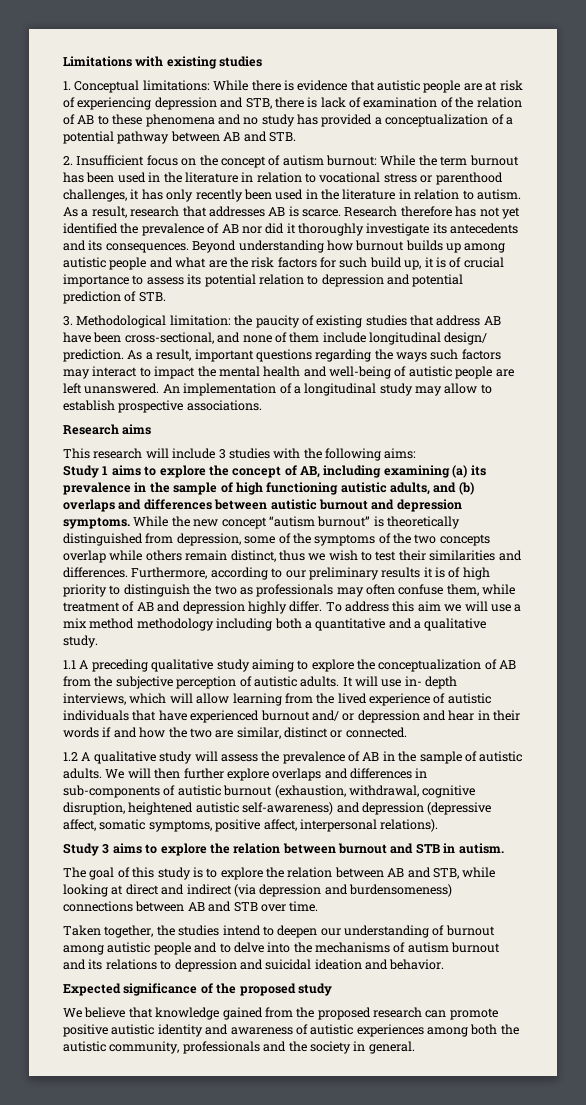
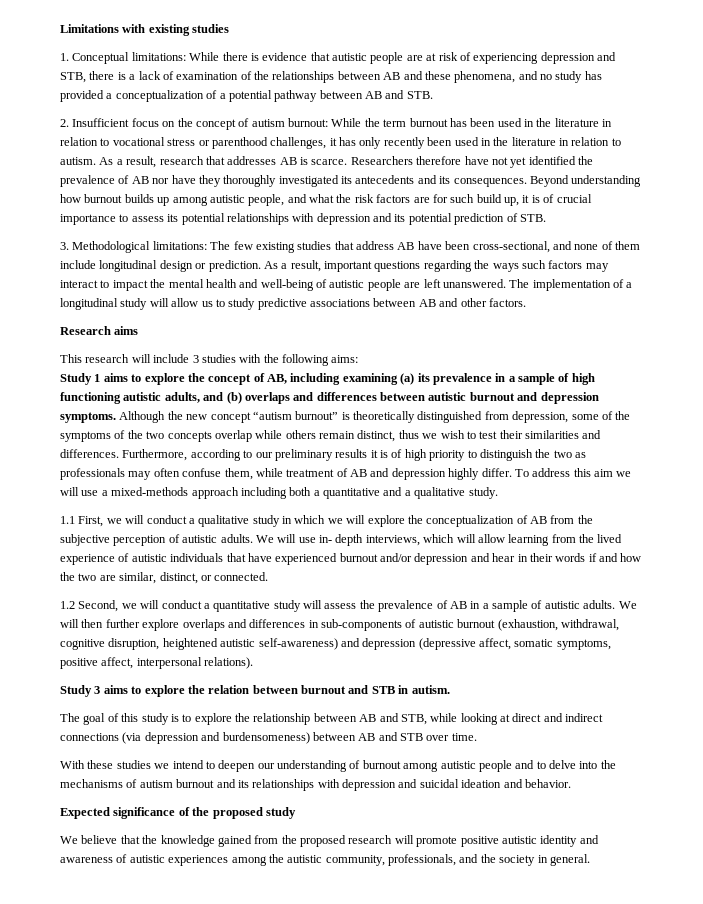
- 1. Conceptual limitations: While there is evidence that autistic people are at risk of experiencing depression and STB, there is lack of examination of the relation of AB to these phenomena and no study has provided a conceptualization of a potential pathway between AB and STB.
+ 1. Conceptual limitations: While there is evidence that autistic people are at risk of experiencing depression and STB, there is a lack of examination of the relationships between AB and these phenomena, and no study has provided a conceptualization of a potential pathway between AB and STB.
- Research therefore has not yet identified the prevalence of AB nor did it thoroughly investigate its antecedents and its consequences.
+ Researchers therefore have not yet identified the prevalence of AB nor have they thoroughly investigated its antecedents and its consequences.
- Beyond understanding how burnout builds up among autistic people and what are the risk factors for such build up, it is of crucial importance to assess its potential relation to depression and potential prediction of STB.
+ Beyond understanding how burnout builds up among autistic people, and what the risk factors are for such build up, it is of crucial importance to assess its potential relationships with depression and its potential prediction of STB.
- 3. Methodological limitation: the paucity of existing studies that address AB have been cross-sectional, and none of them include longitudinal design/ prediction.
+ 3. Methodological limitations: The few existing studies that address AB have been cross-sectional, and none of them include longitudinal design or prediction.
- An implementation of a longitudinal study may allow to establish prospective associations.
+ The implementation of a longitudinal study will allow us to study predictive associations between AB and other factors.
- Study 1 aims to explore the concept of AB, including examining (a) its prevalence in the sample of high functioning autistic adults, and (b) overlaps and differences between autistic burnout and depression symptoms.
+ Study 1 aims to explore the concept of AB, including examining (a) its prevalence in a sample of high functioning autistic adults, and (b) overlaps and differences between autistic burnout and depression symptoms.
- While the new concept “autism burnout” is theoretically distinguished from depression, some of the symptoms of the two concepts overlap while others remain distinct, thus we wish to test their similarities and differences.
+ Although the new concept “autism burnout” is theoretically distinguished from depression, some of the symptoms of the two concepts overlap while others remain distinct, thus we wish to test their similarities and differences.
- To address this aim we will use a mix method methodology including both a quantitative and a qualitative study.
+ To address this aim we will use a mixed-methods approach including both a quantitative and a qualitative study.
- 1.1 A preceding qualitative study aiming to explore the conceptualization of AB from the subjective perception of autistic adults.
+ 1.1 First, we will conduct a qualitative study in which we will explore the conceptualization of AB from the subjective perception of autistic adults.
- It will use in- depth interviews, which will allow learning from the lived experience of autistic individuals that have experienced burnout and/ or depression and hear in their words if and how the two are similar, distinct or connected.
+ We will use in- depth interviews, which will allow learning from the lived experience of autistic individuals that have experienced burnout and/or depression and hear in their words if and how the two are similar, distinct, or connected.
- 1.2 A qualitative study will assess the prevalence of AB in the sample of autistic adults.
+ 1.2 Second, we will conduct a quantitative study will assess the prevalence of AB in a sample of autistic adults.
- The goal of this study is to explore the relation between AB and STB, while looking at direct and indirect (via depression and burdensomeness) connections between AB and STB over time.
+ The goal of this study is to explore the relationship between AB and STB, while looking at direct and indirect connections (via depression and burdensomeness) between AB and STB over time.
- Taken together, the studies intend to deepen our understanding of burnout among autistic people and to delve into the mechanisms of autism burnout and its relations to depression and suicidal ideation and behavior.
+ With these studies we intend to deepen our understanding of burnout among autistic people and to delve into the mechanisms of autism burnout and its relationships with depression and suicidal ideation and behavior.
- We believe that knowledge gained from the proposed research can promote positive autistic identity and awareness of autistic experiences among both the autistic community, professionals and the society in general.
+ We believe that the knowledge gained from the proposed research will promote positive autistic identity and awareness of autistic experiences among the autistic community, professionals, and the society in general.

